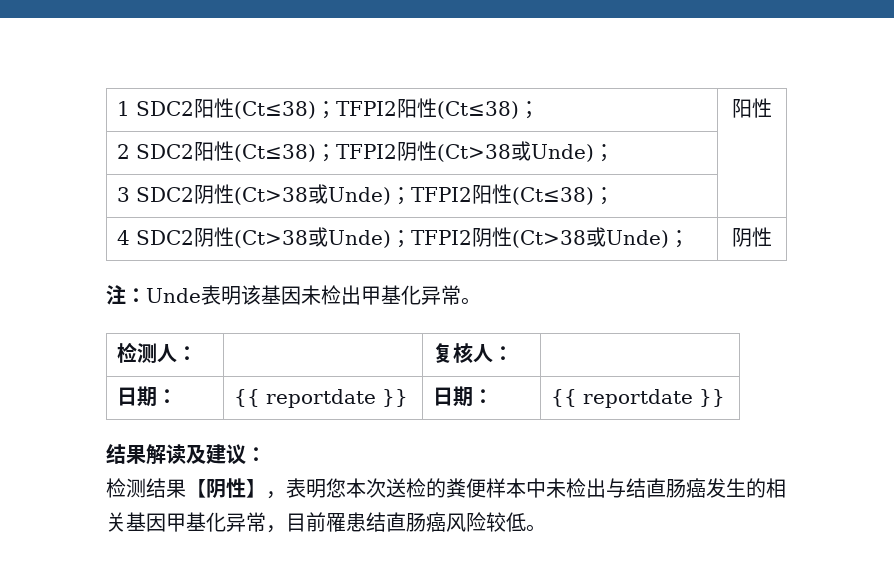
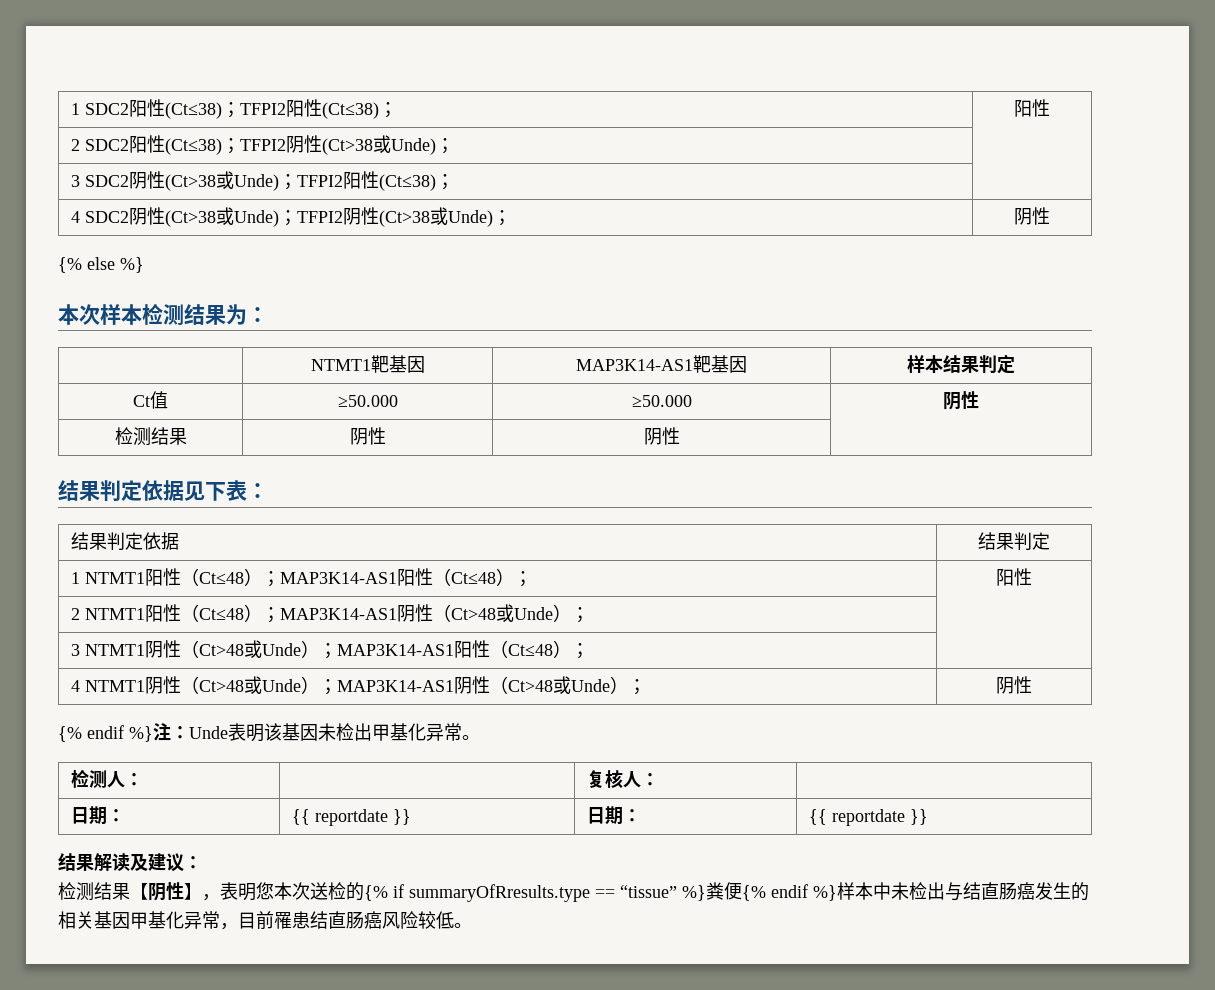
- 注：Unde表明该基因未检出甲基化异常。
+ {% else %}
+ 本次样本检测结果为：
+ | NTMT1靶基因 | MAP3K14-AS1靶基因 | 样本结果判定
+ Ct值 | ≥50.000 | ≥50.000 | 阴性
+ 检测结果 | 阴性 | 阴性 |
+ 结果判定依据见下表：
+ 结果判定依据 | 结果判定
+ 1 NTMT1阳性（Ct≤48）；MAP3K14-AS1阳性（Ct≤48）； | 阳性
+ 2 NTMT1阳性（Ct≤48）；MAP3K14-AS1阴性（Ct>48或Unde）； |
+ 3 NTMT1阴性（Ct>48或Unde）；MAP3K14-AS1阳性（Ct≤48）； |
+ 4 NTMT1阴性（Ct>48或Unde）；MAP3K14-AS1阴性（Ct>48或Unde）； | 阴性
+ {% endif %}注：Unde表明该基因未检出甲基化异常。
- 检测结果【阴性】，表明您本次送检的粪便样本中未检出与结直肠癌发生的相关基因甲基化异常，目前罹患结直肠癌风险较低。
+ 检测结果【阴性】，表明您本次送检的{% if summaryOfRresults.type == “tissue” %}粪便{% endif %}样本中未检出与结直肠癌发生的相关基因甲基化异常，目前罹患结直肠癌风险较低。

